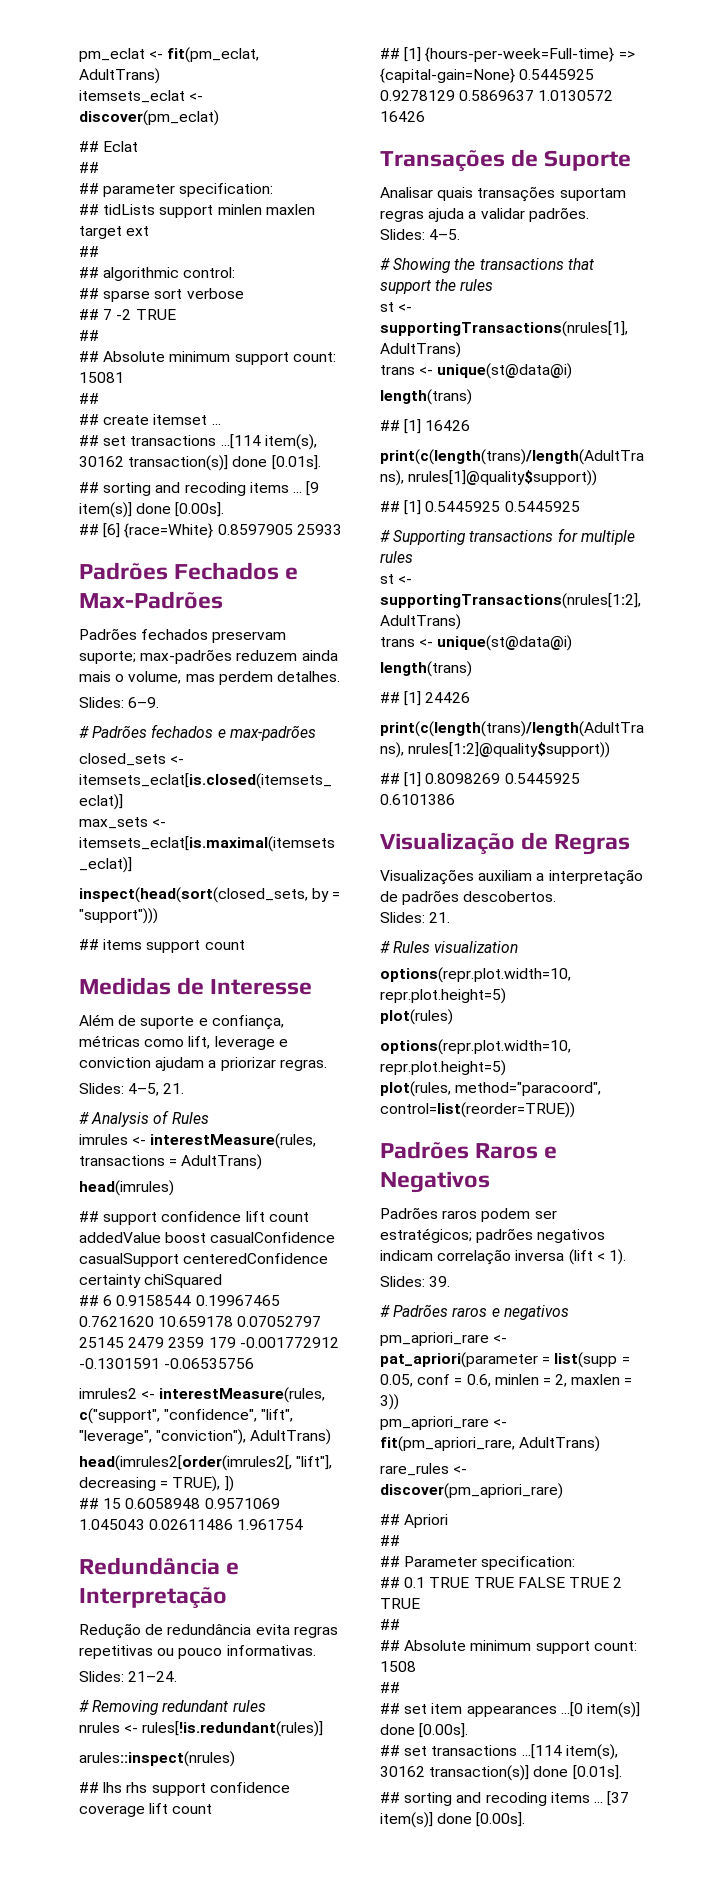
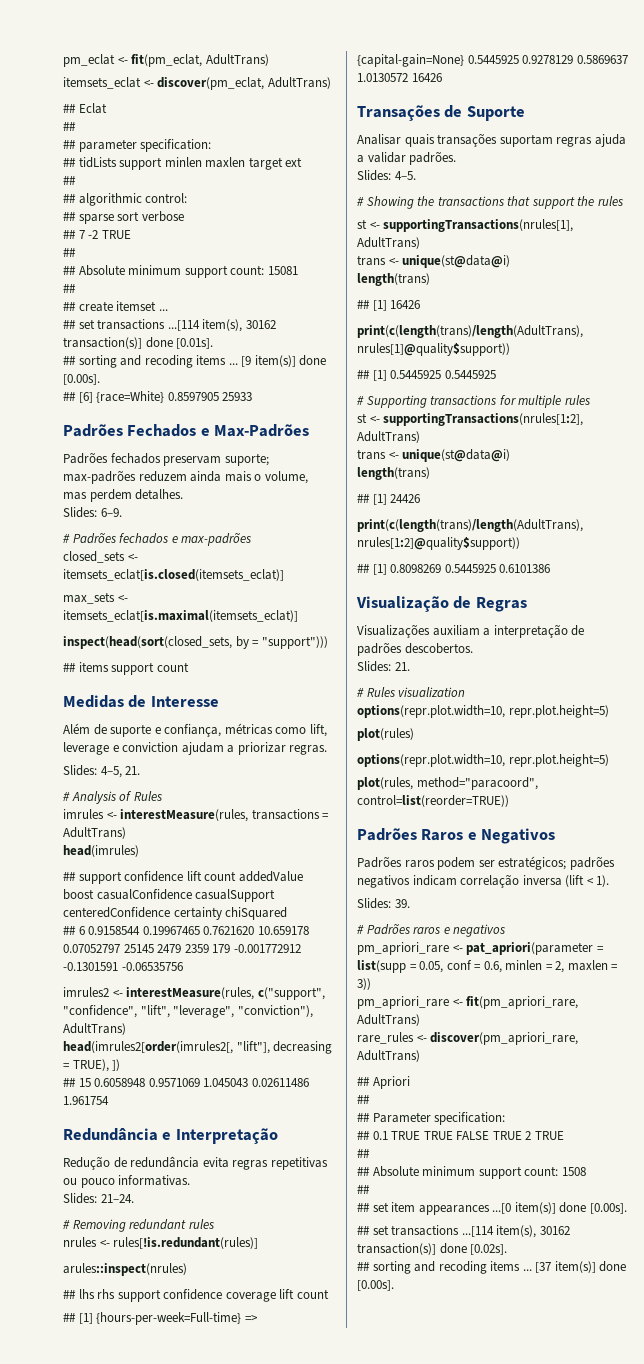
- itemsets_eclat <- discover(pm_eclat)
+ itemsets_eclat <- discover(pm_eclat, AdultTrans)
- rare_rules <- discover(pm_apriori_rare)
+ rare_rules <- discover(pm_apriori_rare, AdultTrans)
  ## set item appearances ...[0 item(s)] done [0.00s].
- ## set transactions ...[114 item(s), 30162 transaction(s)] done [0.01s].
+ ## set transactions ...[114 item(s), 30162 transaction(s)] done [0.02s].

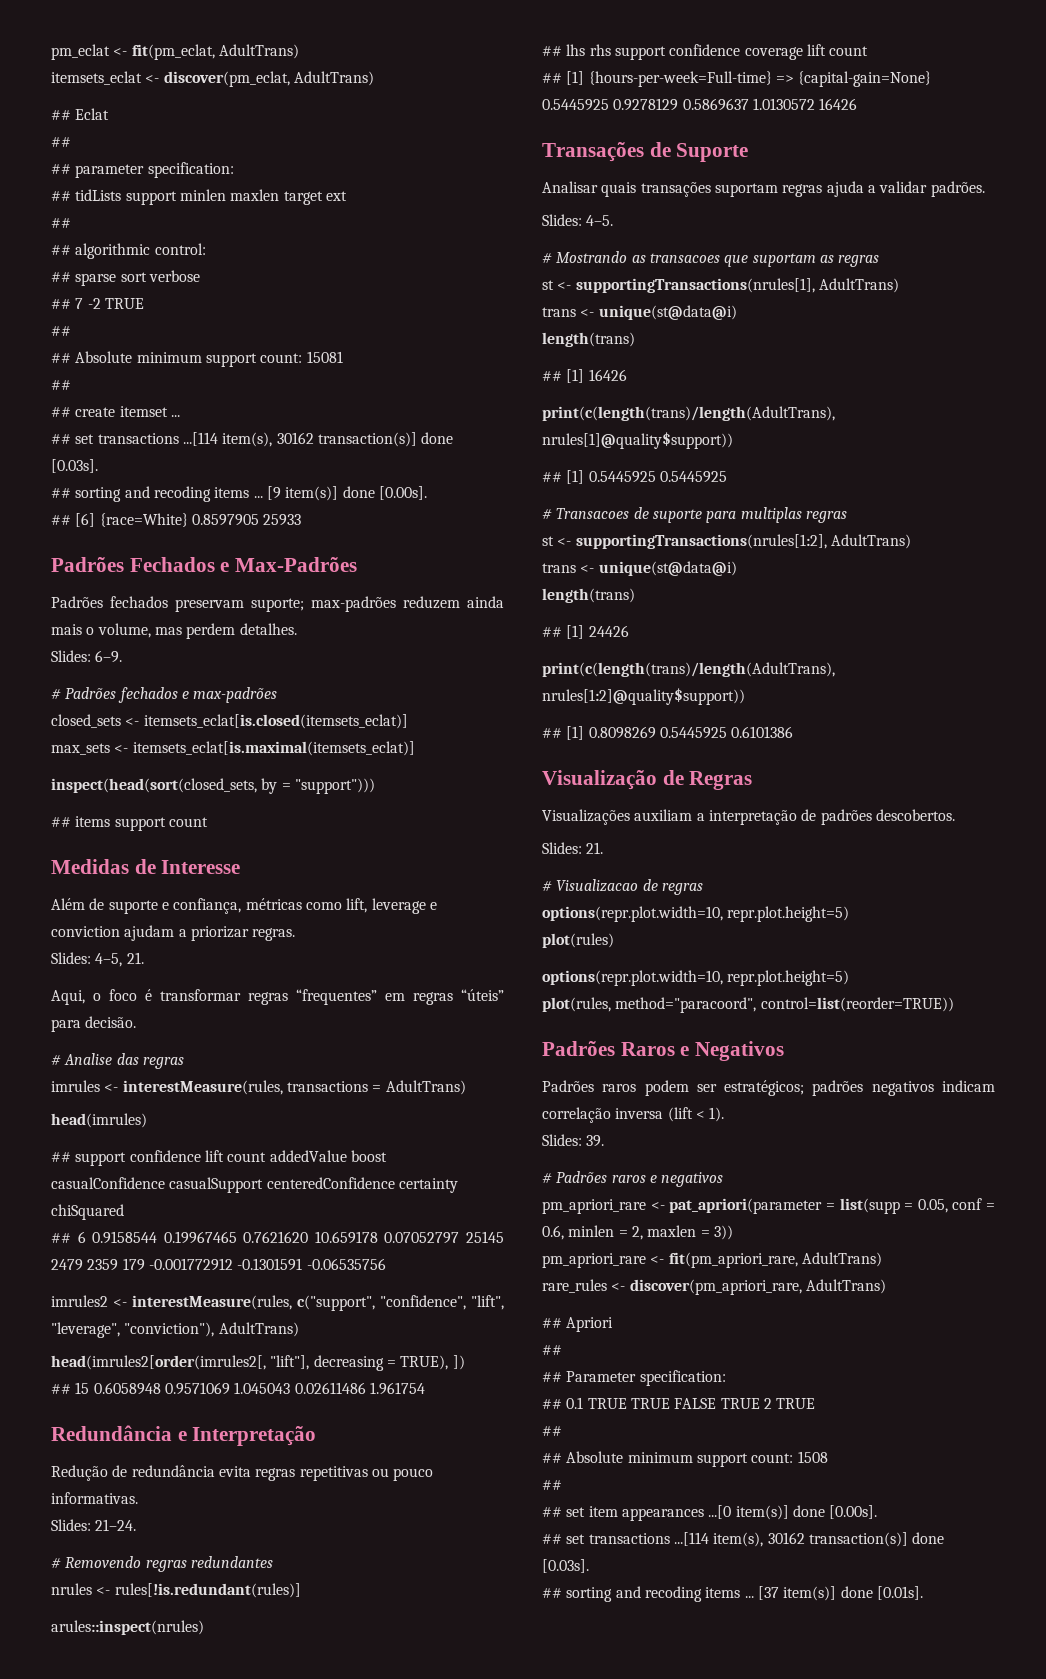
  ## create itemset ...
- ## set transactions ...[114 item(s), 30162 transaction(s)] done [0.01s].
+ ## set transactions ...[114 item(s), 30162 transaction(s)] done [0.03s].
- # Analysis of Rules
+ Aqui, o foco é transformar regras “frequentes” em regras “úteis” para decisão.
+ # Analise das regras
- # Removing redundant rules
+ # Removendo regras redundantes
- # Showing the transactions that support the rules
+ # Mostrando as transacoes que suportam as regras
- # Supporting transactions for multiple rules
+ # Transacoes de suporte para multiplas regras
- # Rules visualization
+ # Visualizacao de regras
  ## set item appearances ...[0 item(s)] done [0.00s].
- ## set transactions ...[114 item(s), 30162 transaction(s)] done [0.02s].
+ ## set transactions ...[114 item(s), 30162 transaction(s)] done [0.03s].
- [37 item(s)] done [0.00s].
+ [37 item(s)] done [0.01s].

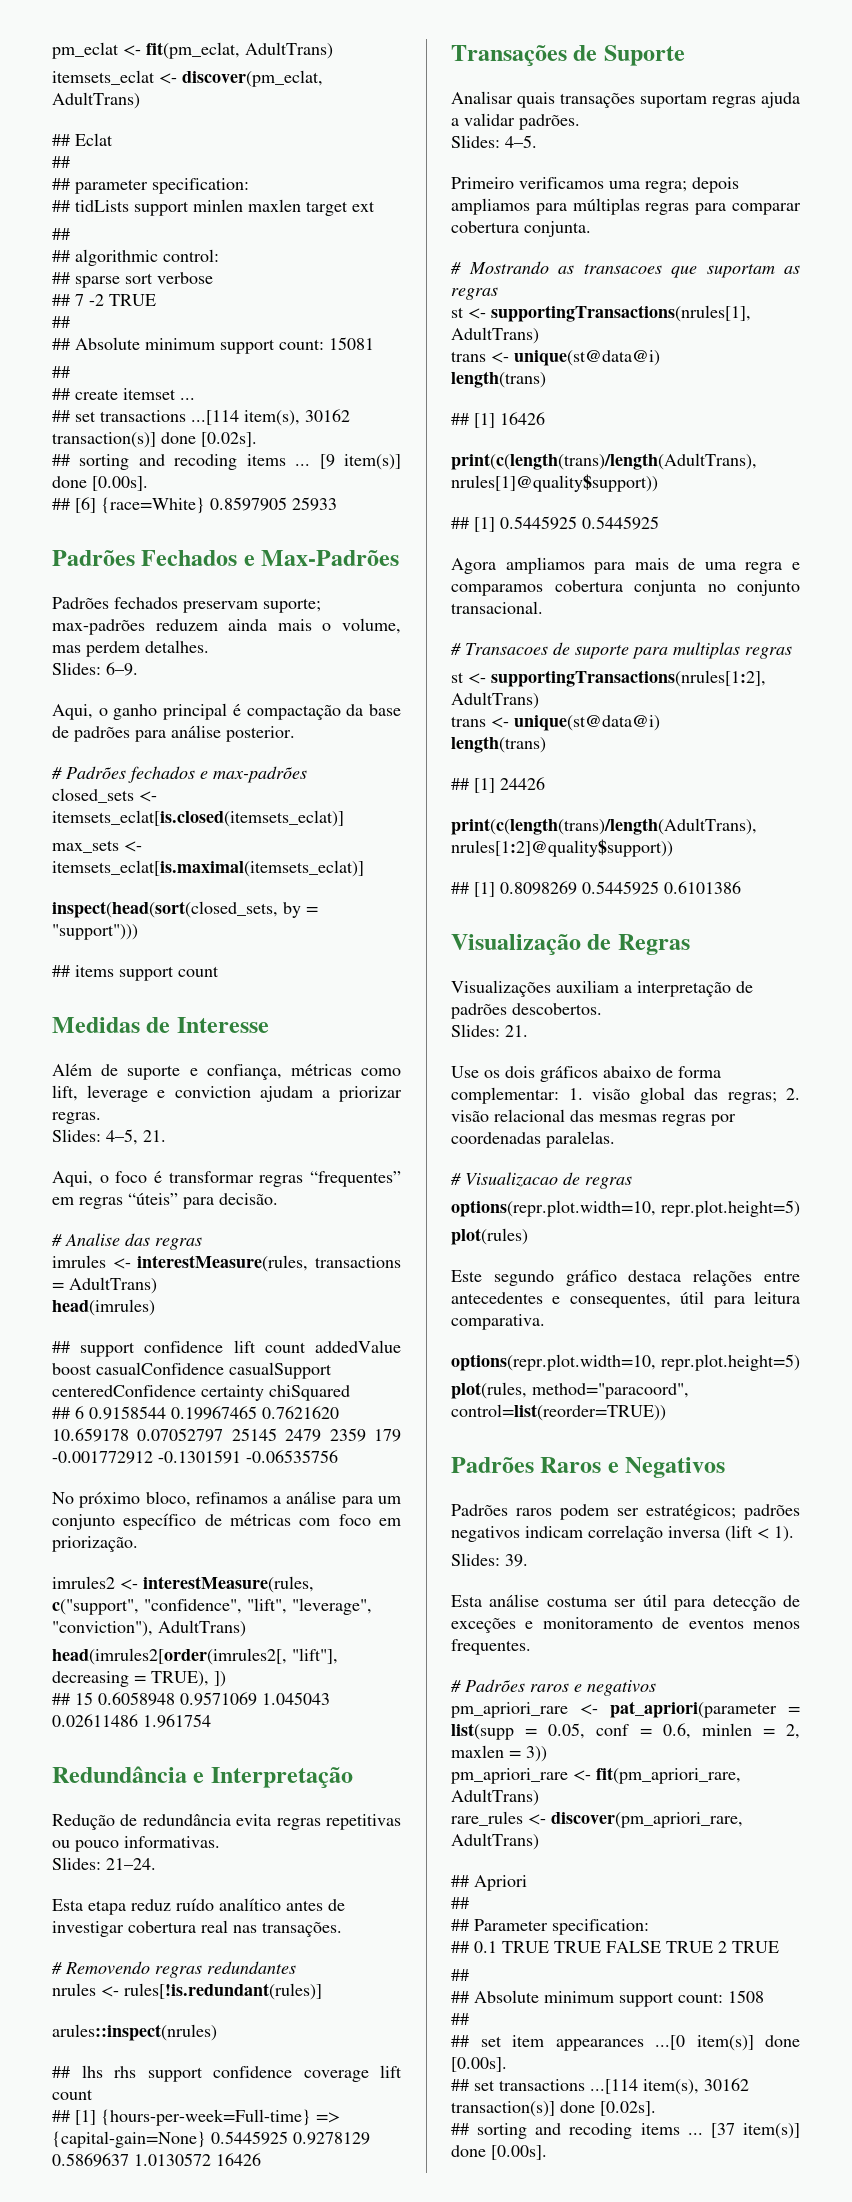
  ## create itemset ...
- ## set transactions ...[114 item(s), 30162 transaction(s)] done [0.03s].
+ ## set transactions ...[114 item(s), 30162 transaction(s)] done [0.02s].
+ Aqui, o ganho principal é compactação da base de padrões para análise posterior.
+ No próximo bloco, refinamos a análise para um conjunto específico de métricas com foco em priorização.
+ Esta etapa reduz ruído analítico antes de investigar cobertura real nas transações.
+ Primeiro verificamos uma regra; depois ampliamos para múltiplas regras para comparar cobertura conjunta.
+ Agora ampliamos para mais de uma regra e comparamos cobertura conjunta no conjunto transacional.
+ Use os dois gráficos abaixo de forma complementar: 1. visão global das regras; 2. visão relacional das mesmas regras por coordenadas paralelas.
+ Este segundo gráfico destaca relações entre antecedentes e consequentes, útil para leitura comparativa.
+ Esta análise costuma ser útil para detecção de exceções e monitoramento de eventos menos frequentes.
  ## set item appearances ...[0 item(s)] done [0.00s].
- ## set transactions ...[114 item(s), 30162 transaction(s)] done [0.03s].
+ ## set transactions ...[114 item(s), 30162 transaction(s)] done [0.02s].
- [37 item(s)] done [0.01s].
+ [37 item(s)] done [0.00s].

